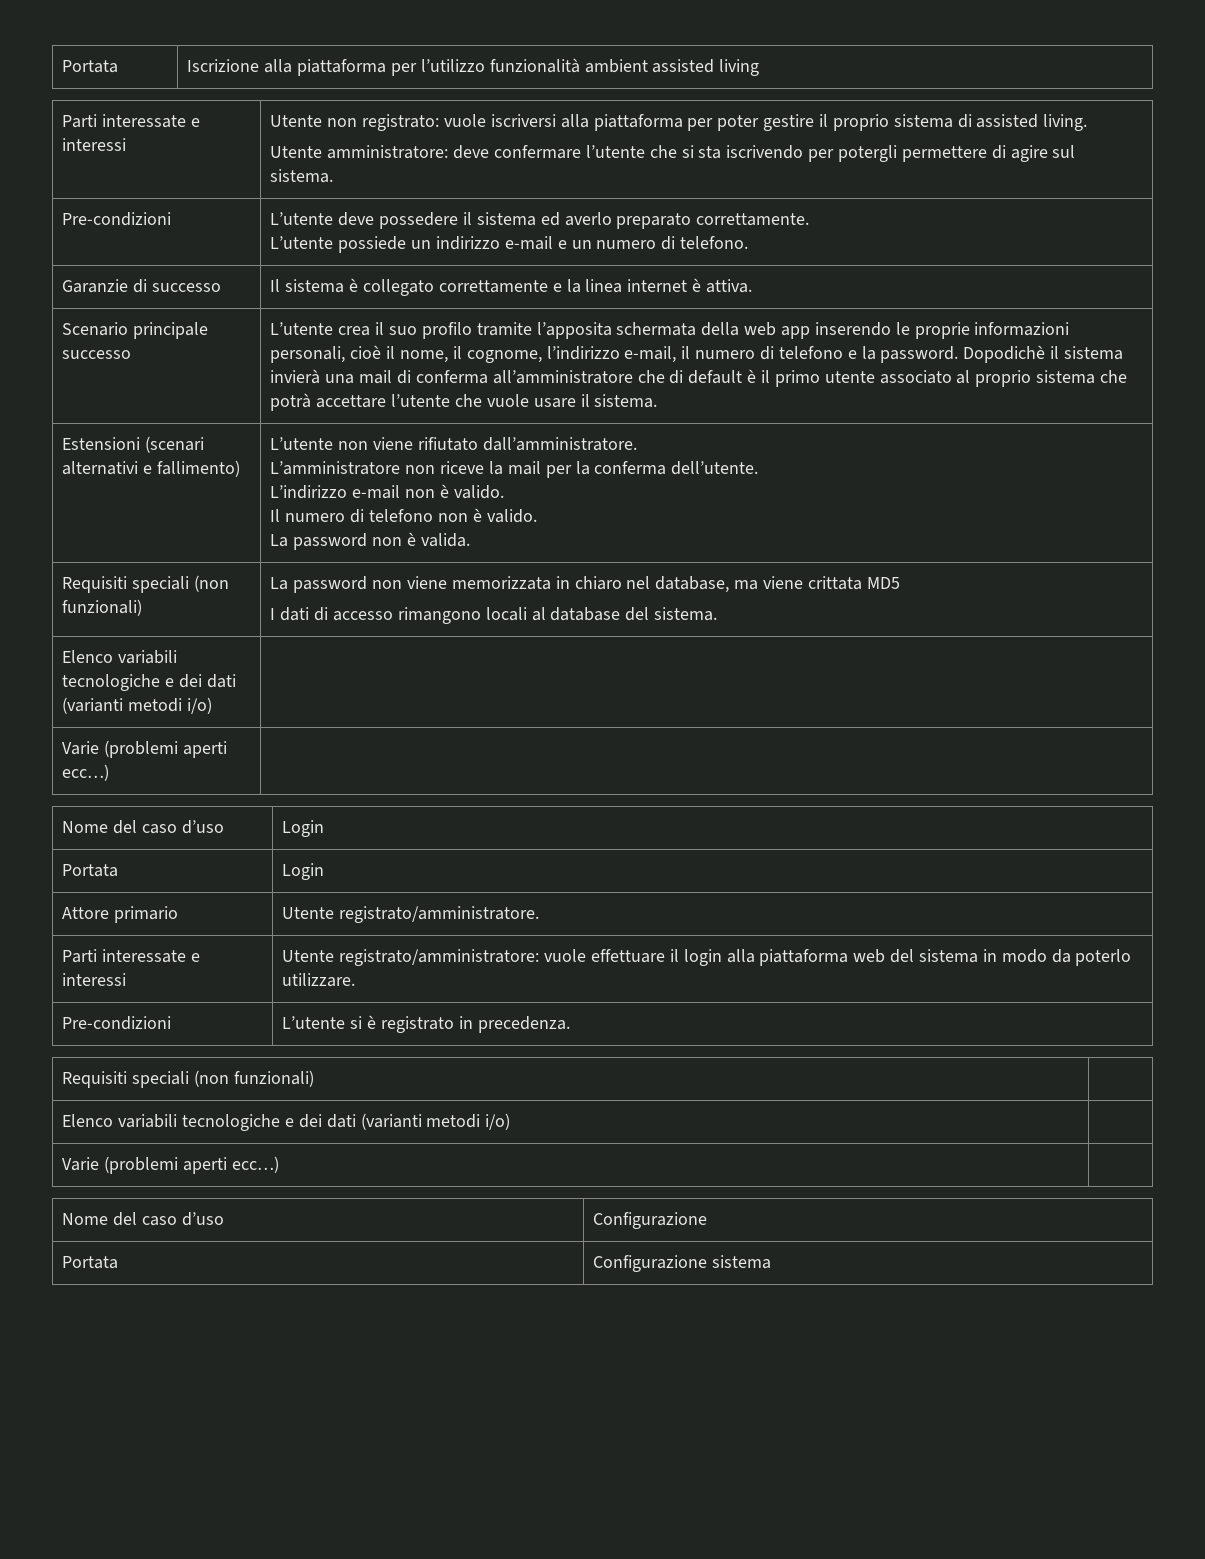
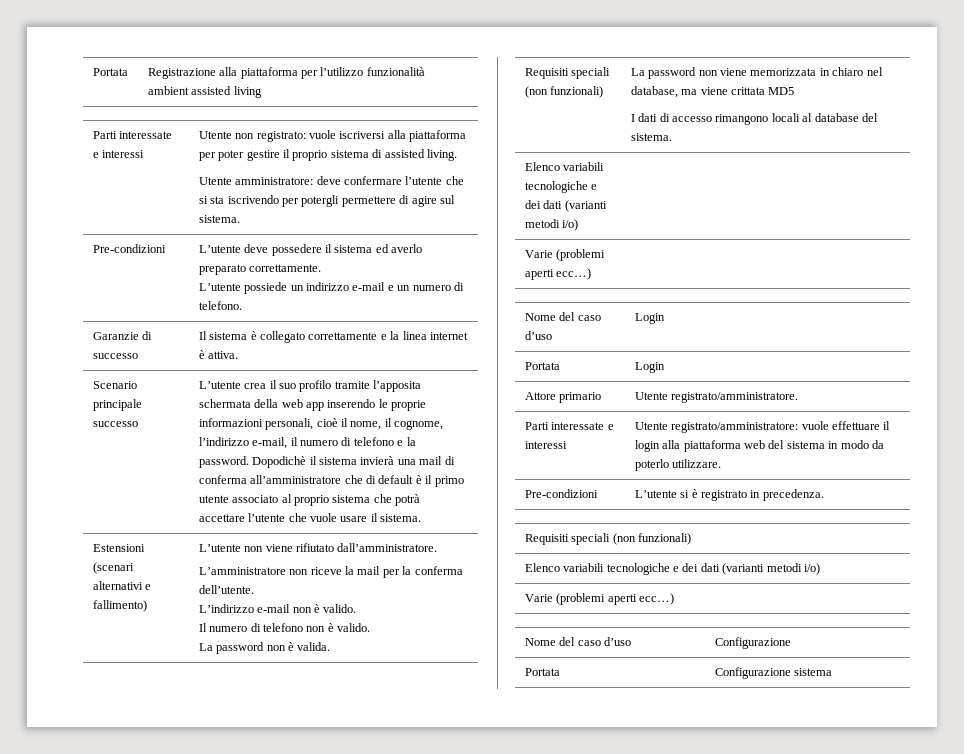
- Portata | Iscrizione alla piattaforma per l’utilizzo funzionalità ambient assisted living
+ Portata | Registrazione alla piattaforma per l’utilizzo funzionalità ambient assisted living

